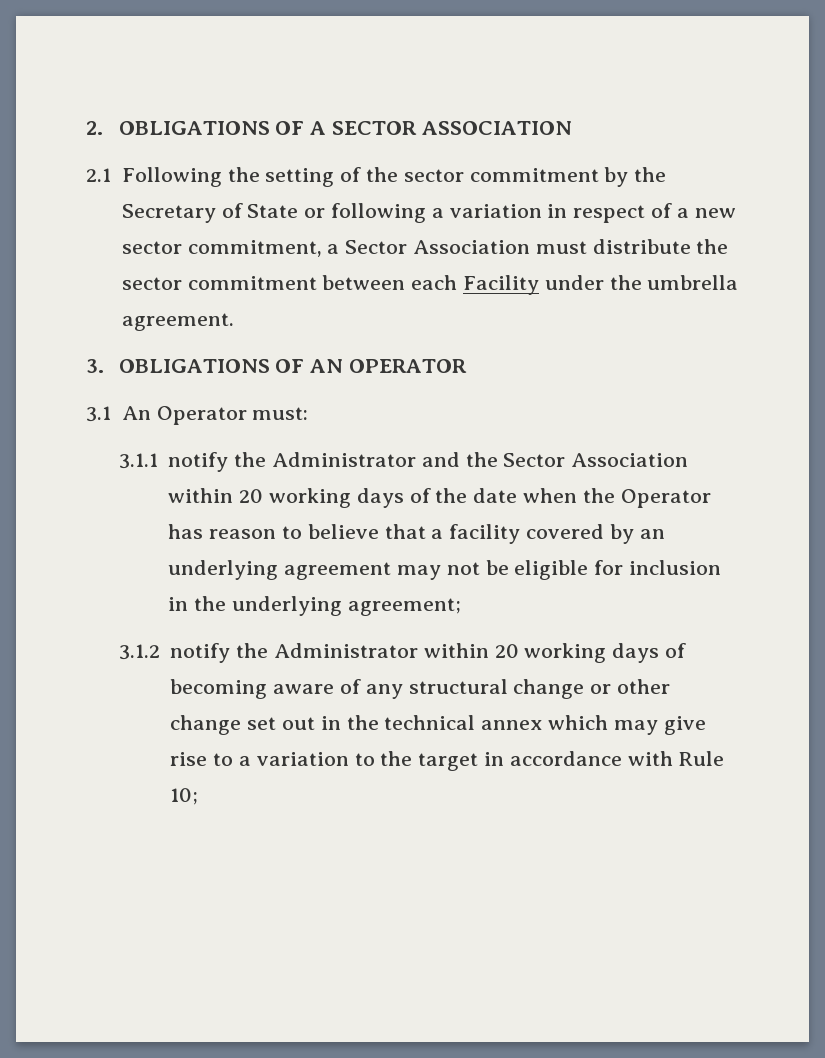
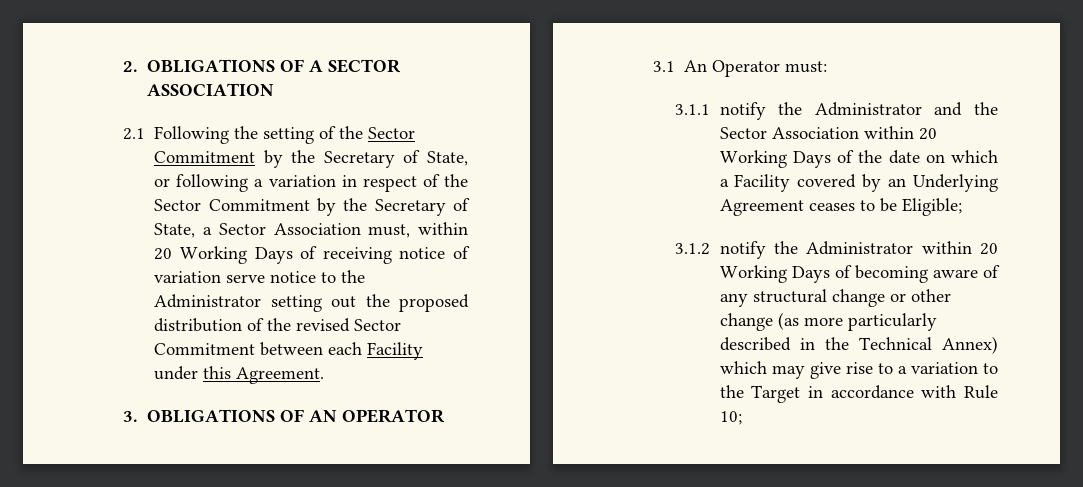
- 2.1 Following the setting of the sector commitment by the Secretary of State or following a variation in respect of a new sector commitment, a Sector Association must distribute the sector commitment between each Facility under the umbrella agreement.
+ 2.1 Following the setting of the Sector Commitment by the Secretary of State, or following a variation in respect of the Sector Commitment by the Secretary of State, a Sector Association must, within 20 Working Days of receiving notice of variation serve notice to the Administrator setting out the proposed distribution of the revised Sector Commitment between each Facility under this Agreement.
- 3.1.1 notify the Administrator and the Sector Association within 20 working days of the date when the Operator has reason to believe that a facility covered by an underlying agreement may not be eligible for inclusion in the underlying agreement;
+ 3.1.1 notify the Administrator and the Sector Association within 20 Working Days of the date on which a Facility covered by an Underlying Agreement ceases to be Eligible;
- 3.1.2 notify the Administrator within 20 working days of becoming aware of any structural change or other change set out in the technical annex which may give rise to a variation to the target in accordance with Rule 10;
+ 3.1.2 notify the Administrator within 20 Working Days of becoming aware of any structural change or other change (as more particularly described in the Technical Annex) which may give rise to a variation to the Target in accordance with Rule 10;

